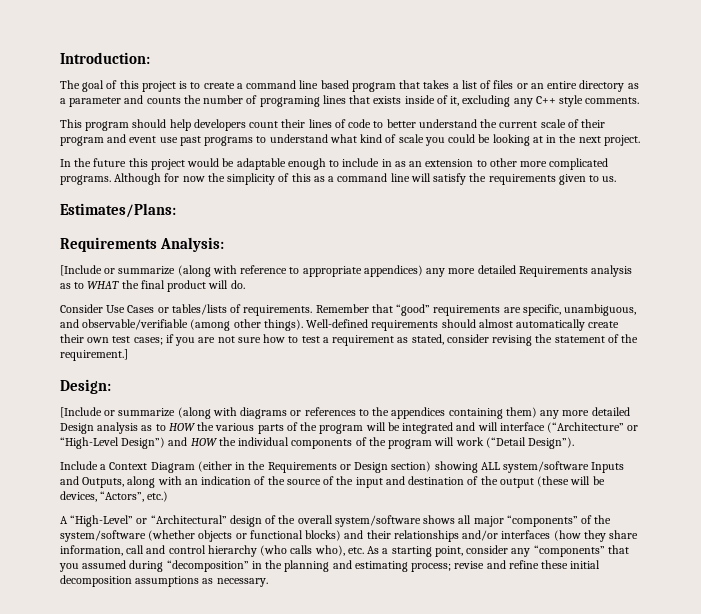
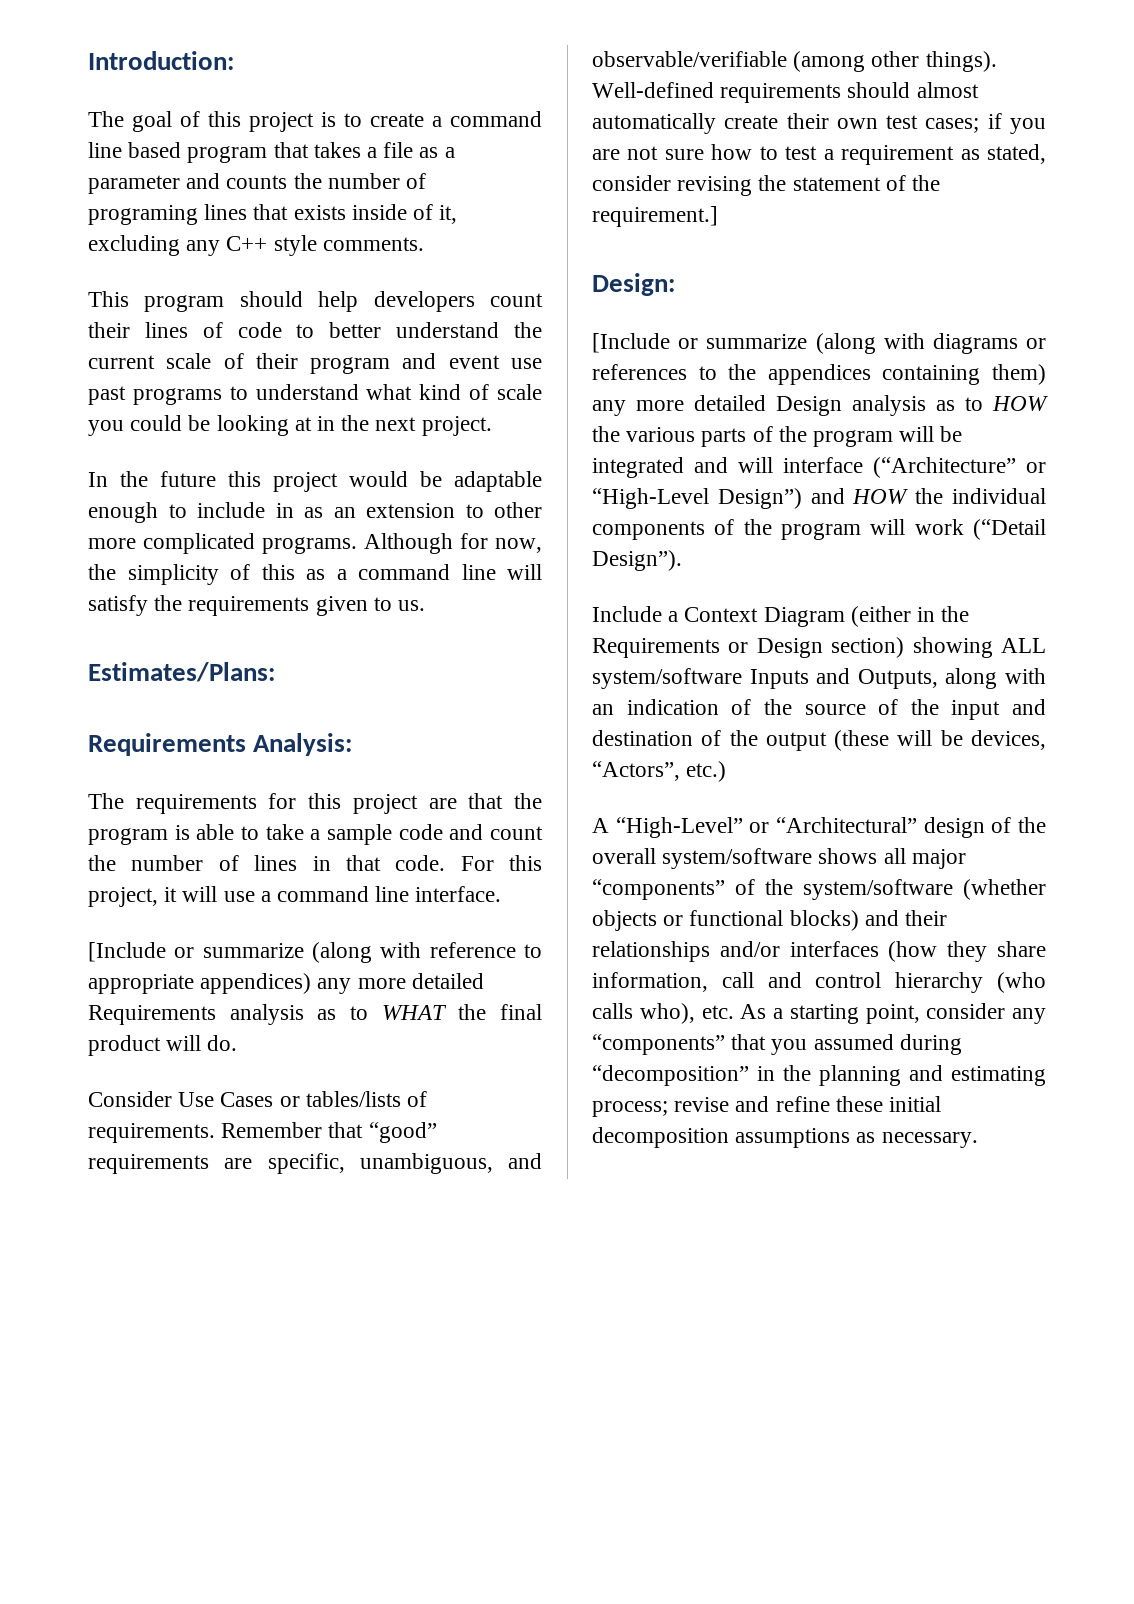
- The goal of this project is to create a command line based program that takes a list of files or an entire directory as a parameter and counts the number of programing lines that exists inside of it, excluding any C++ style comments.
+ The goal of this project is to create a command line based program that takes a file as a parameter and counts the number of programing lines that exists inside of it, excluding any C++ style comments.
- Although for now the simplicity of this as a command line will satisfy the requirements given to us.
+ Although for now, the simplicity of this as a command line will satisfy the requirements given to us.
+ The requirements for this project are that the program is able to take a sample code and count the number of lines in that code. For this project, it will use a command line interface.

